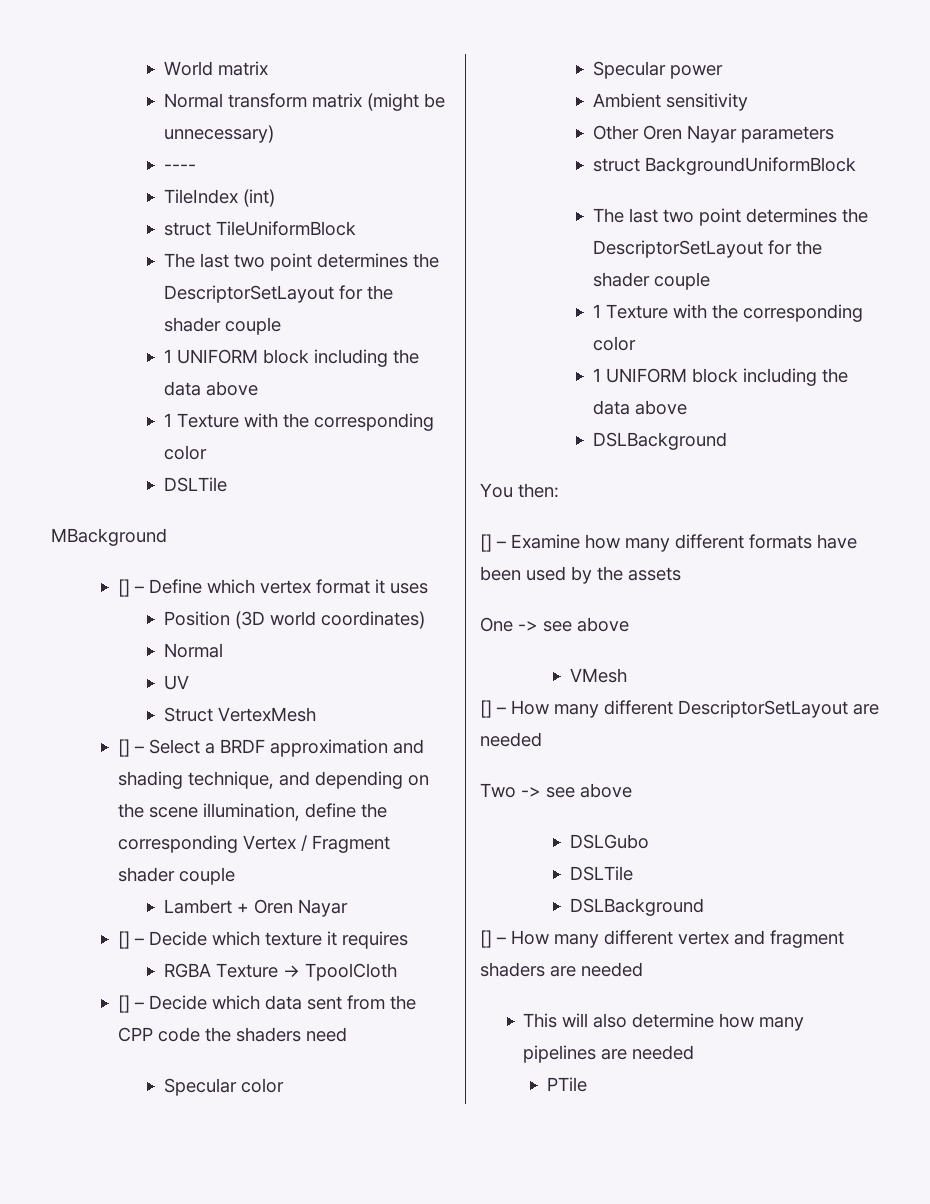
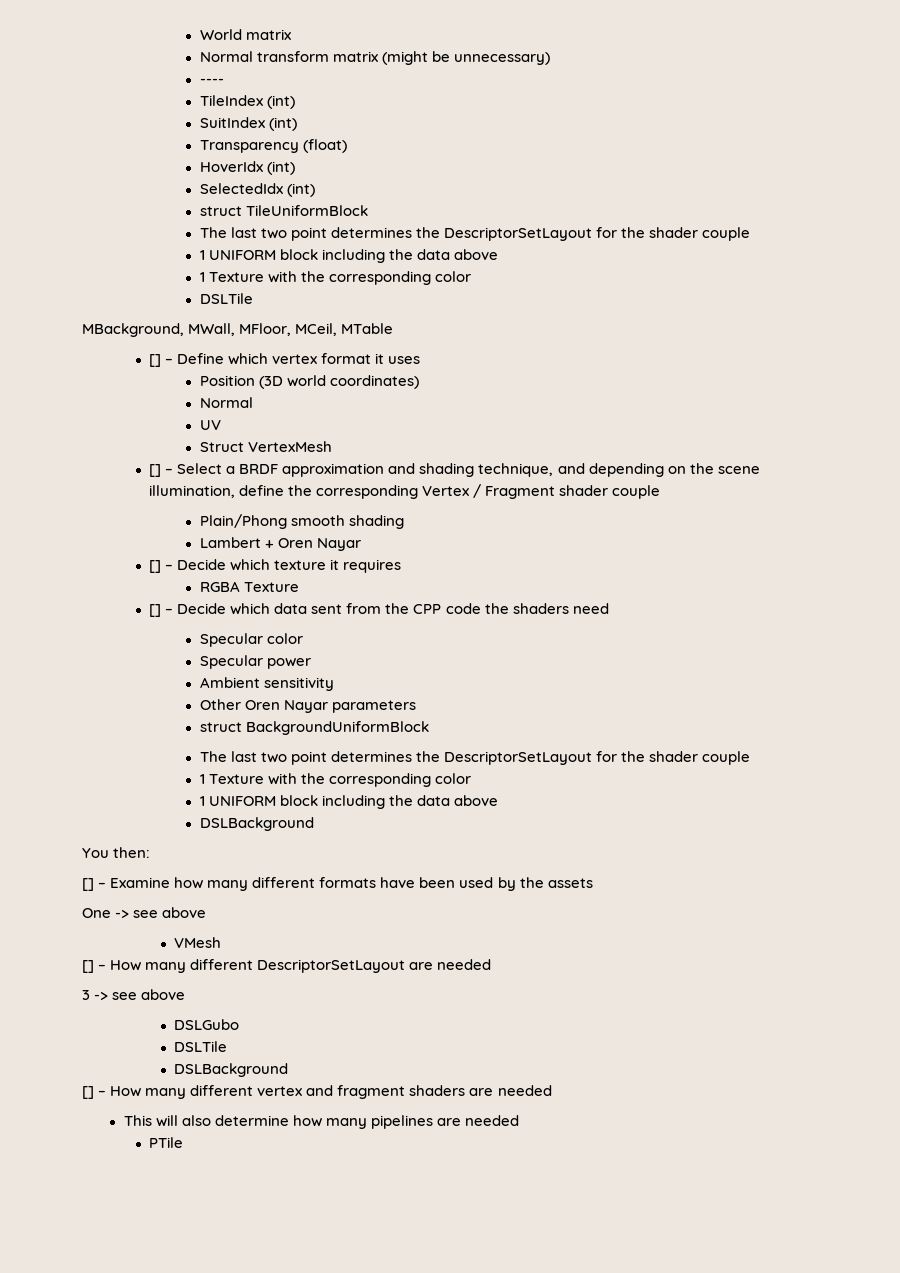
+ SuitIndex (int)
+ Transparency (float)
+ HoverIdx (int)
+ SelectedIdx (int)
- MBackground
+ MBackground, MWall, MFloor, MCeil, MTable
+ Plain/Phong smooth shading
- RGBA Texture → TpoolCloth
+ RGBA Texture
- Two -> see above
+ 3 -> see above

